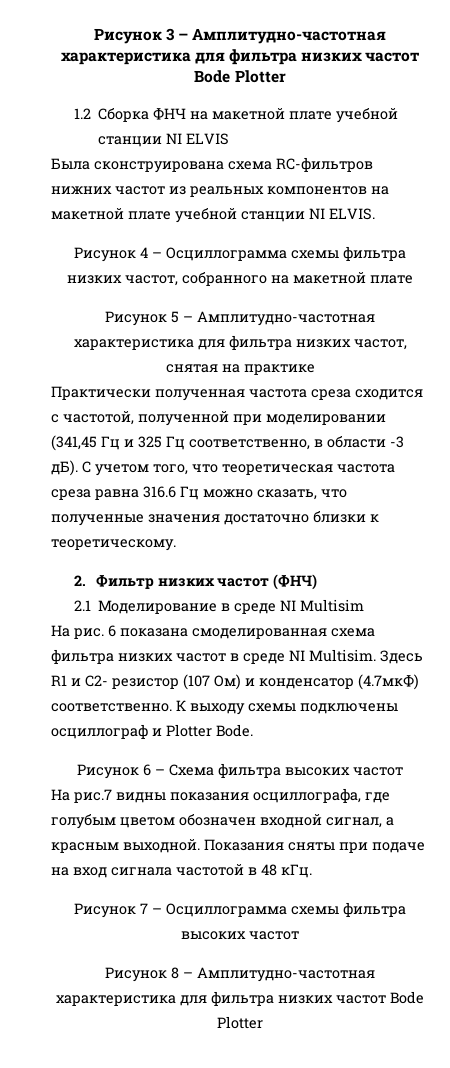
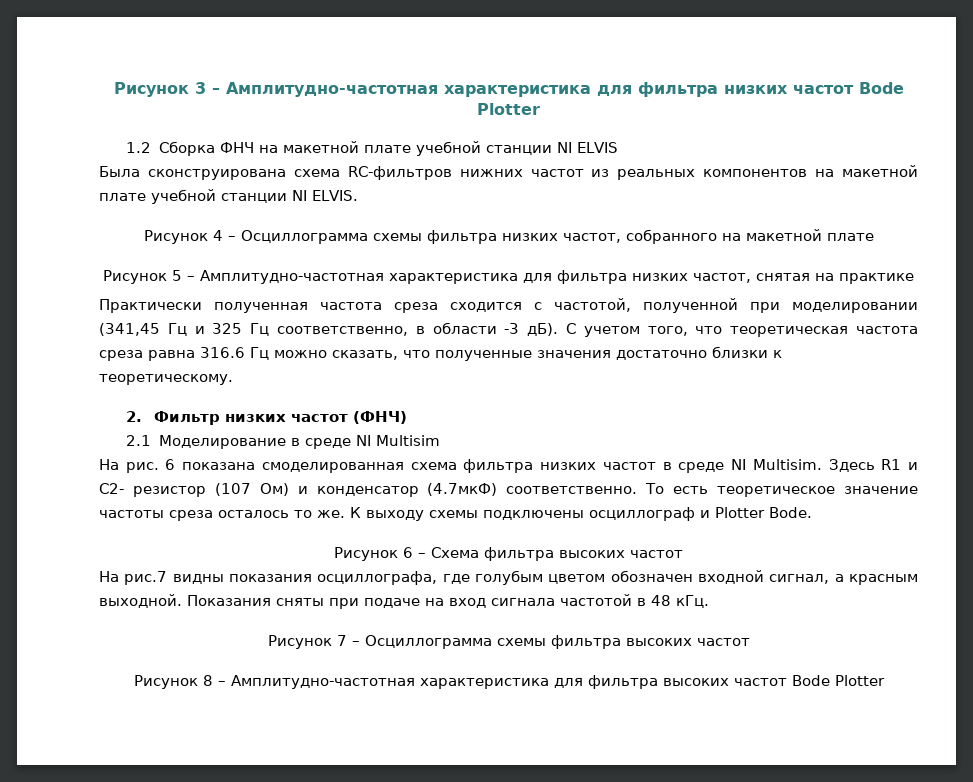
+ То есть теоретическое значение частоты среза осталось то же.
- Рисунок 8 – Амплитудно-частотная характеристика для фильтра низких частот Bode Plotter
+ Рисунок 8 – Амплитудно-частотная характеристика для фильтра высоких частот Bode Plotter

